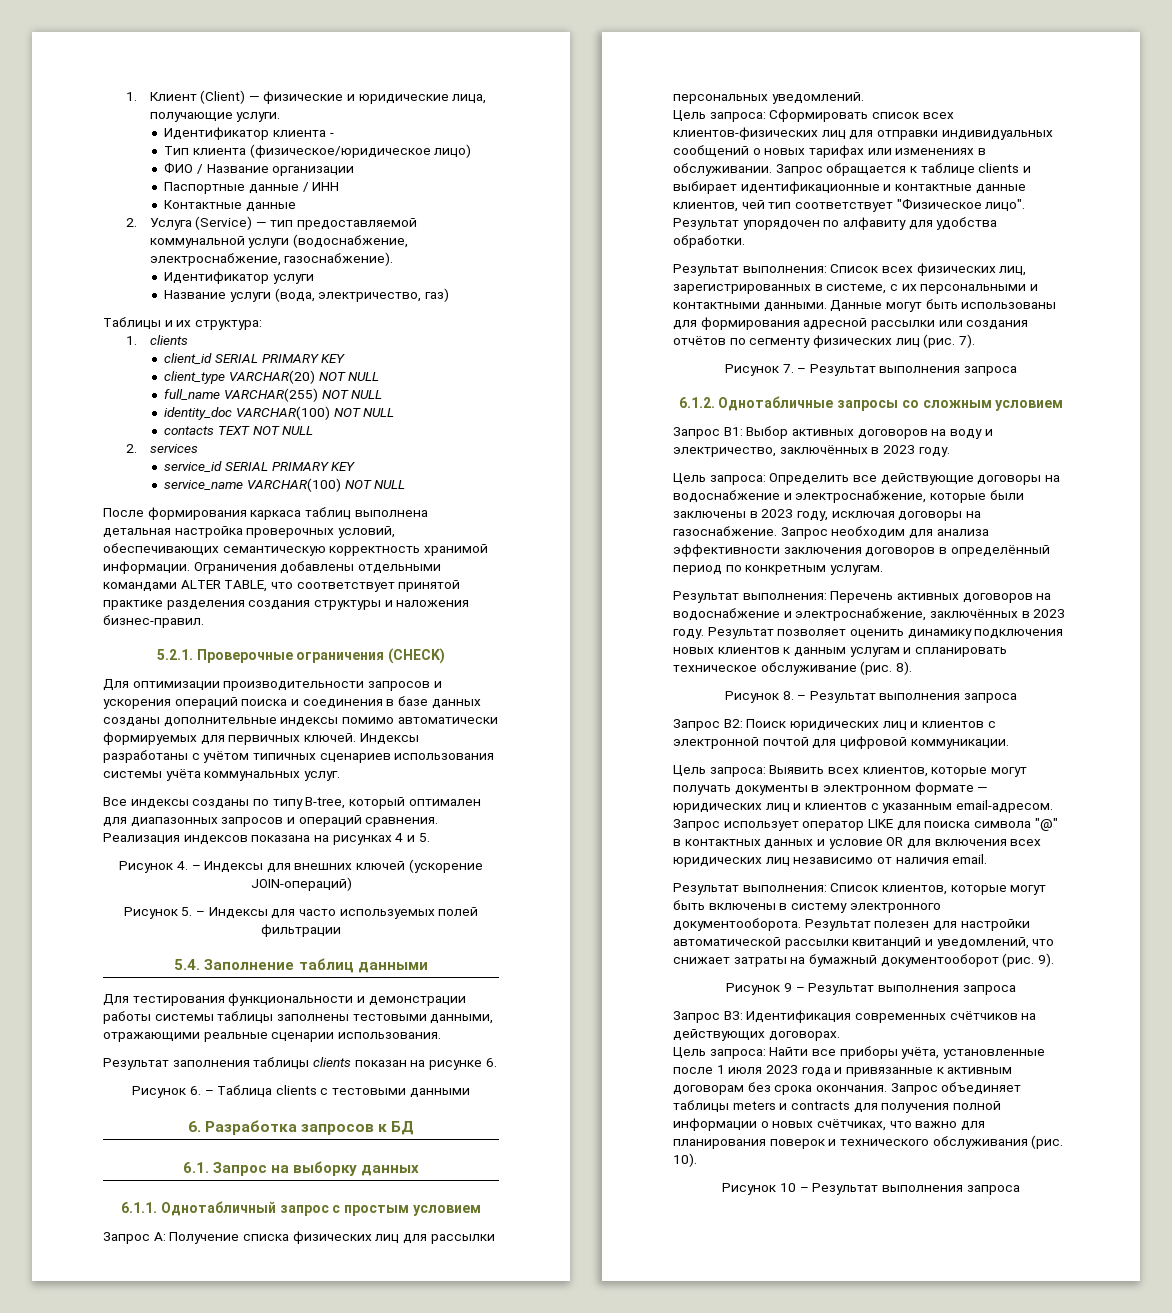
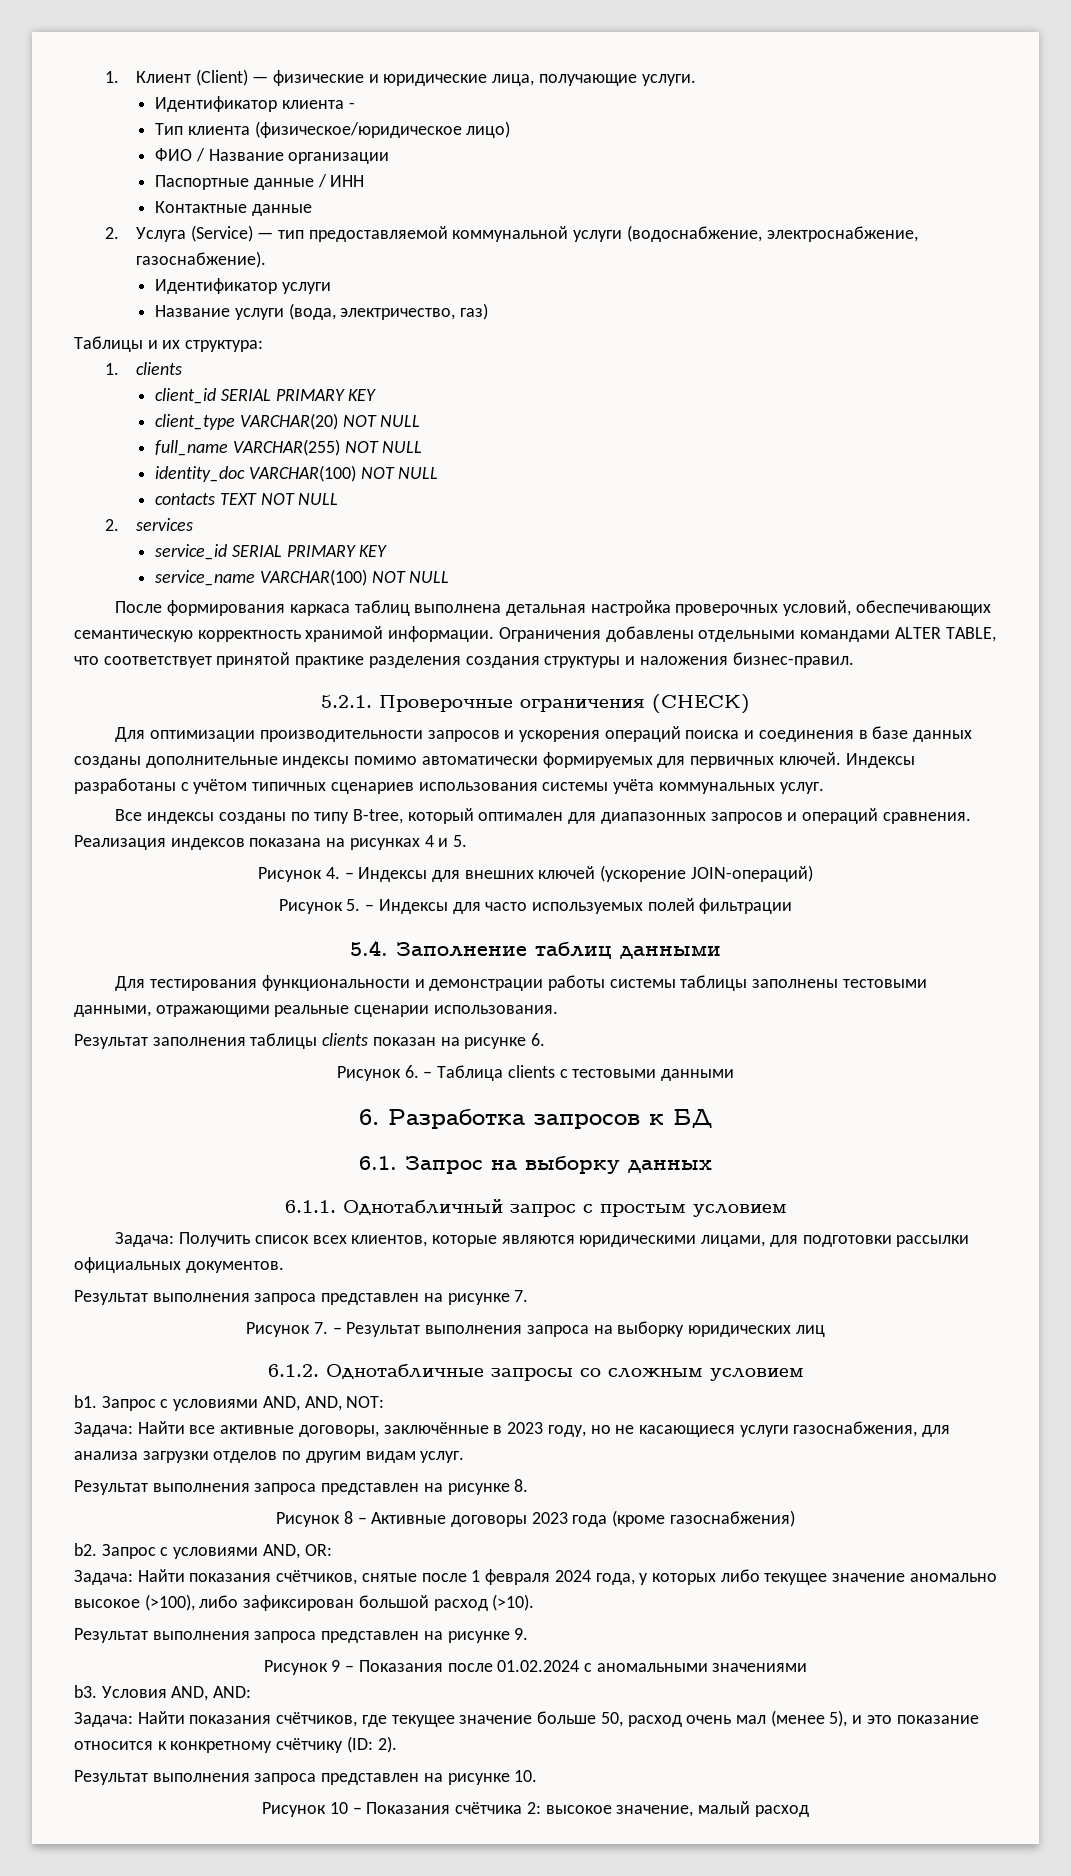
- Запрос A: Получение списка физических лиц для рассылки персональных уведомлений.
- Цель запроса: Сформировать список всех клиентов-физических лиц для отправки индивидуальных сообщений о новых тарифах или изменениях в обслуживании. Запрос обращается к таблице clients и выбирает идентификационные и контактные данные клиентов, чей тип соответствует "Физическое лицо". Результат упорядочен по алфавиту для удобства обработки.
- Результат выполнения: Список всех физических лиц, зарегистрированных в системе, с их персональными и контактными данными. Данные могут быть использованы для формирования адресной рассылки или создания отчётов по сегменту физических лиц (рис. 7).
+ Задача: Получить список всех клиентов, которые являются юридическими лицами, для подготовки рассылки официальных документов.
+ Результат выполнения запроса представлен на рисунке 7.
- Рисунок 7. – Результат выполнения запроса
+ Рисунок 7. – Результат выполнения запроса на выборку юридических лиц
- Запрос B1: Выбор активных договоров на воду и электричество, заключённых в 2023 году.
- Цель запроса: Определить все действующие договоры на водоснабжение и электроснабжение, которые были заключены в 2023 году, исключая договоры на газоснабжение. Запрос необходим для анализа эффективности заключения договоров в определённый период по конкретным услугам.
- Результат выполнения: Перечень активных договоров на водоснабжение и электроснабжение, заключённых в 2023 году. Результат позволяет оценить динамику подключения новых клиентов к данным услугам и спланировать техническое обслуживание (рис. 8).
- Рисунок 8. – Результат выполнения запроса
- Запрос B2: Поиск юридических лиц и клиентов с электронной почтой для цифровой коммуникации.
- Цель запроса: Выявить всех клиентов, которые могут получать документы в электронном формате — юридических лиц и клиентов с указанным email-адресом. Запрос использует оператор LIKE для поиска символа "@" в контактных данных и условие OR для включения всех юридических лиц независимо от наличия email.
- Результат выполнения: Список клиентов, которые могут быть включены в систему электронного документооборота. Результат полезен для настройки автоматической рассылки квитанций и уведомлений, что снижает затраты на бумажный документооборот (рис. 9).
- Рисунок 9 – Результат выполнения запроса
- Запрос B3: Идентификация современных счётчиков на действующих договорах.
- Цель запроса: Найти все приборы учёта, установленные после 1 июля 2023 года и привязанные к активным договорам без срока окончания. Запрос объединяет таблицы meters и contracts для получения полной информации о новых счётчиках, что важно для планирования поверок и технического обслуживания (рис. 10).
- Рисунок 10 – Результат выполнения запроса
+ b1. Запрос с условиями AND, AND, NOT:
+ Задача: Найти все активные договоры, заключённые в 2023 году, но не касающиеся услуги газоснабжения, для анализа загрузки отделов по другим видам услуг.
+ Результат выполнения запроса представлен на рисунке 8.
+ Рисунок 8 – Активные договоры 2023 года (кроме газоснабжения)
+ b2. Запрос с условиями AND, OR:
+ Задача: Найти показания счётчиков, снятые после 1 февраля 2024 года, у которых либо текущее значение аномально высокое (>100), либо зафиксирован большой расход (>10).
+ Результат выполнения запроса представлен на рисунке 9.
+ Рисунок 9 – Показания после 01.02.2024 с аномальными значениями
+ b3. Условия AND, AND:
+ Задача: Найти показания счётчиков, где текущее значение больше 50, расход очень мал (менее 5), и это показание относится к конкретному счётчику (ID: 2).
+ Результат выполнения запроса представлен на рисунке 10.
+ Рисунок 10 – Показания счётчика 2: высокое значение, малый расход

